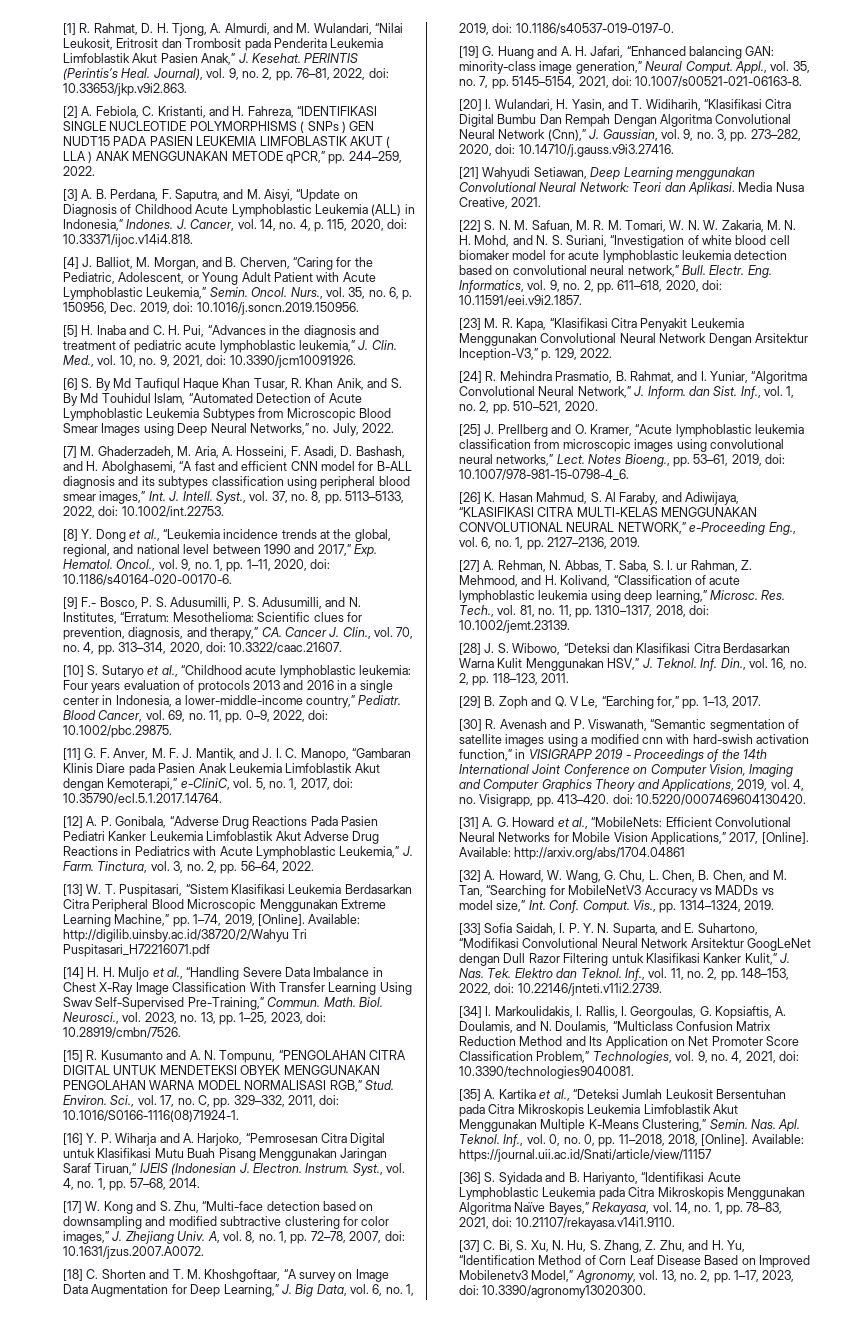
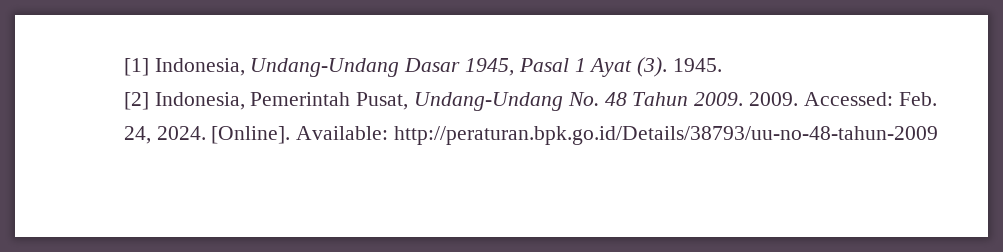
- [1] R. Rahmat, D. H. Tjong, A. Almurdi, and M. Wulandari, “Nilai Leukosit, Eritrosit dan Trombosit pada Penderita Leukemia Limfoblastik Akut Pasien Anak,” J. Kesehat. PERINTIS (Perintis’s Heal. Journal), vol. 9, no. 2, pp. 76–81, 2022, doi: 10.33653/jkp.v9i2.863.
- [2] A. Febiola, C. Kristanti, and H. Fahreza, “IDENTIFIKASI SINGLE NUCLEOTIDE POLYMORPHISMS ( SNPs ) GEN NUDT15 PADA PASIEN LEUKEMIA LIMFOBLASTIK AKUT ( LLA ) ANAK MENGGUNAKAN METODE qPCR,” pp. 244–259, 2022.
- [3] A. B. Perdana, F. Saputra, and M. Aisyi, “Update on Diagnosis of Childhood Acute Lymphoblastic Leukemia (ALL) in Indonesia,” Indones. J. Cancer, vol. 14, no. 4, p. 115, 2020, doi: 10.33371/ijoc.v14i4.818.
- [4] J. Balliot, M. Morgan, and B. Cherven, “Caring for the Pediatric, Adolescent, or Young Adult Patient with Acute Lymphoblastic Leukemia,” Semin. Oncol. Nurs., vol. 35, no. 6, p. 150956, Dec. 2019, doi: 10.1016/j.soncn.2019.150956.
- [5] H. Inaba and C. H. Pui, “Advances in the diagnosis and treatment of pediatric acute lymphoblastic leukemia,” J. Clin. Med., vol. 10, no. 9, 2021, doi: 10.3390/jcm10091926.
- [6] S. By Md Taufiqul Haque Khan Tusar, R. Khan Anik, and S. By Md Touhidul Islam, “Automated Detection of Acute Lymphoblastic Leukemia Subtypes from Microscopic Blood Smear Images using Deep Neural Networks,” no. July, 2022.
- [7] M. Ghaderzadeh, M. Aria, A. Hosseini, F. Asadi, D. Bashash, and H. Abolghasemi, “A fast and efficient CNN model for B-ALL diagnosis and its subtypes classification using peripheral blood smear images,” Int. J. Intell. Syst., vol. 37, no. 8, pp. 5113–5133, 2022, doi: 10.1002/int.22753.
- [8] Y. Dong et al., “Leukemia incidence trends at the global, regional, and national level between 1990 and 2017,” Exp. Hematol. Oncol., vol. 9, no. 1, pp. 1–11, 2020, doi: 10.1186/s40164-020-00170-6.
- [9] F.- Bosco, P. S. Adusumilli, P. S. Adusumilli, and N. Institutes, “Erratum: Mesothelioma: Scientific clues for prevention, diagnosis, and therapy,” CA. Cancer J. Clin., vol. 70, no. 4, pp. 313–314, 2020, doi: 10.3322/caac.21607.
- [10] S. Sutaryo et al., “Childhood acute lymphoblastic leukemia: Four years evaluation of protocols 2013 and 2016 in a single center in Indonesia, a lower-middle-income country,” Pediatr. Blood Cancer, vol. 69, no. 11, pp. 0–9, 2022, doi: 10.1002/pbc.29875.
- [11] G. F. Anver, M. F. J. Mantik, and J. I. C. Manopo, “Gambaran Klinis Diare pada Pasien Anak Leukemia Limfoblastik Akut dengan Kemoterapi,” e-CliniC, vol. 5, no. 1, 2017, doi: 10.35790/ecl.5.1.2017.14764.
- [12] A. P. Gonibala, “Adverse Drug Reactions Pada Pasien Pediatri Kanker Leukemia Limfoblastik Akut Adverse Drug Reactions in Pediatrics with Acute Lymphoblastic Leukemia,” J. Farm. Tinctura, vol. 3, no. 2, pp. 56–64, 2022.
- [13] W. T. Puspitasari, “Sistem Klasifikasi Leukemia Berdasarkan Citra Peripheral Blood Microscopic Menggunakan Extreme Learning Machine,” pp. 1–74, 2019, [Online]. Available: http://digilib.uinsby.ac.id/38720/2/Wahyu Tri Puspitasari_H72216071.pdf
- [14] H. H. Muljo et al., “Handling Severe Data Imbalance in Chest X-Ray Image Classification With Transfer Learning Using Swav Self-Supervised Pre-Training,” Commun. Math. Biol. Neurosci., vol. 2023, no. 13, pp. 1–25, 2023, doi: 10.28919/cmbn/7526.
- [15] R. Kusumanto and A. N. Tompunu, “PENGOLAHAN CITRA DIGITAL UNTUK MENDETEKSI OBYEK MENGGUNAKAN PENGOLAHAN WARNA MODEL NORMALISASI RGB,” Stud. Environ. Sci., vol. 17, no. C, pp. 329–332, 2011, doi: 10.1016/S0166-1116(08)71924-1.
- [16] Y. P. Wiharja and A. Harjoko, “Pemrosesan Citra Digital untuk Klasifikasi Mutu Buah Pisang Menggunakan Jaringan Saraf Tiruan,” IJEIS (Indonesian J. Electron. Instrum. Syst., vol. 4, no. 1, pp. 57–68, 2014.
- [17] W. Kong and S. Zhu, “Multi-face detection based on downsampling and modified subtractive clustering for color images,” J. Zhejiang Univ. A, vol. 8, no. 1, pp. 72–78, 2007, doi: 10.1631/jzus.2007.A0072.
- [18] C. Shorten and T. M. Khoshgoftaar, “A survey on Image Data Augmentation for Deep Learning,” J. Big Data, vol. 6, no. 1, 2019, doi: 10.1186/s40537-019-0197-0.
- [19] G. Huang and A. H. Jafari, “Enhanced balancing GAN: minority-class image generation,” Neural Comput. Appl., vol. 35, no. 7, pp. 5145–5154, 2021, doi: 10.1007/s00521-021-06163-8.
- [20] I. Wulandari, H. Yasin, and T. Widiharih, “Klasifikasi Citra Digital Bumbu Dan Rempah Dengan Algoritma Convolutional Neural Network (Cnn),” J. Gaussian, vol. 9, no. 3, pp. 273–282, 2020, doi: 10.14710/j.gauss.v9i3.27416.
- [21] Wahyudi Setiawan, Deep Learning menggunakan Convolutional Neural Network: Teori dan Aplikasi. Media Nusa Creative, 2021.
- [22] S. N. M. Safuan, M. R. M. Tomari, W. N. W. Zakaria, M. N. H. Mohd, and N. S. Suriani, “Investigation of white blood cell biomaker model for acute lymphoblastic leukemia detection based on convolutional neural network,” Bull. Electr. Eng. Informatics, vol. 9, no. 2, pp. 611–618, 2020, doi: 10.11591/eei.v9i2.1857.
- [23] M. R. Kapa, “Klasifikasi Citra Penyakit Leukemia Menggunakan Convolutional Neural Network Dengan Arsitektur Inception-V3,” p. 129, 2022.
- [24] R. Mehindra Prasmatio, B. Rahmat, and I. Yuniar, “Algoritma Convolutional Neural Network,” J. Inform. dan Sist. Inf., vol. 1, no. 2, pp. 510–521, 2020.
- [25] J. Prellberg and O. Kramer, “Acute lymphoblastic leukemia classification from microscopic images using convolutional neural networks,” Lect. Notes Bioeng., pp. 53–61, 2019, doi: 10.1007/978-981-15-0798-4_6.
- [26] K. Hasan Mahmud, S. Al Faraby, and Adiwijaya, “KLASIFIKASI CITRA MULTI-KELAS MENGGUNAKAN CONVOLUTIONAL NEURAL NETWORK,” e-Proceeding Eng., vol. 6, no. 1, pp. 2127–2136, 2019.
- [27] A. Rehman, N. Abbas, T. Saba, S. I. ur Rahman, Z. Mehmood, and H. Kolivand, “Classification of acute lymphoblastic leukemia using deep learning,” Microsc. Res. Tech., vol. 81, no. 11, pp. 1310–1317, 2018, doi: 10.1002/jemt.23139.
- [28] J. S. Wibowo, “Deteksi dan Klasifikasi Citra Berdasarkan Warna Kulit Menggunakan HSV,” J. Teknol. Inf. Din., vol. 16, no. 2, pp. 118–123, 2011.
- [29] B. Zoph and Q. V Le, “Earching for,” pp. 1–13, 2017.
- [30] R. Avenash and P. Viswanath, “Semantic segmentation of satellite images using a modified cnn with hard-swish activation function,” in VISIGRAPP 2019 - Proceedings of the 14th International Joint Conference on Computer Vision, Imaging and Computer Graphics Theory and Applications, 2019, vol. 4, no. Visigrapp, pp. 413–420. doi: 10.5220/0007469604130420.
- [31] A. G. Howard et al., “MobileNets: Efficient Convolutional Neural Networks for Mobile Vision Applications,” 2017, [Online]. Available: http://arxiv.org/abs/1704.04861
- [32] A. Howard, W. Wang, G. Chu, L. Chen, B. Chen, and M. Tan, “Searching for MobileNetV3 Accuracy vs MADDs vs model size,” Int. Conf. Comput. Vis., pp. 1314–1324, 2019.
- [33] Sofia Saidah, I. P. Y. N. Suparta, and E. Suhartono, “Modifikasi Convolutional Neural Network Arsitektur GoogLeNet dengan Dull Razor Filtering untuk Klasifikasi Kanker Kulit,” J. Nas. Tek. Elektro dan Teknol. Inf., vol. 11, no. 2, pp. 148–153, 2022, doi: 10.22146/jnteti.v11i2.2739.
- [34] I. Markoulidakis, I. Rallis, I. Georgoulas, G. Kopsiaftis, A. Doulamis, and N. Doulamis, “Multiclass Confusion Matrix Reduction Method and Its Application on Net Promoter Score Classification Problem,” Technologies, vol. 9, no. 4, 2021, doi: 10.3390/technologies9040081.
- [35] A. Kartika et al., “Deteksi Jumlah Leukosit Bersentuhan pada Citra Mikroskopis Leukemia Limfoblastik Akut Menggunakan Multiple K-Means Clustering,” Semin. Nas. Apl. Teknol. Inf., vol. 0, no. 0, pp. 11–2018, 2018, [Online]. Available: https://journal.uii.ac.id/Snati/article/view/11157
- [36] S. Syidada and B. Hariyanto, “Identifikasi Acute Lymphoblastic Leukemia pada Citra Mikroskopis Menggunakan Algoritma Naïve Bayes,” Rekayasa, vol. 14, no. 1, pp. 78–83, 2021, doi: 10.21107/rekayasa.v14i1.9110.
- [37] C. Bi, S. Xu, N. Hu, S. Zhang, Z. Zhu, and H. Yu, “Identification Method of Corn Leaf Disease Based on Improved Mobilenetv3 Model,” Agronomy, vol. 13, no. 2, pp. 1–17, 2023, doi: 10.3390/agronomy13020300.
+ [1] Indonesia, Undang-Undang Dasar 1945, Pasal 1 Ayat (3). 1945.
+ [2] Indonesia, Pemerintah Pusat, Undang-Undang No. 48 Tahun 2009. 2009. Accessed: Feb. 24, 2024. [Online]. Available: http://peraturan.bpk.go.id/Details/38793/uu-no-48-tahun-2009

